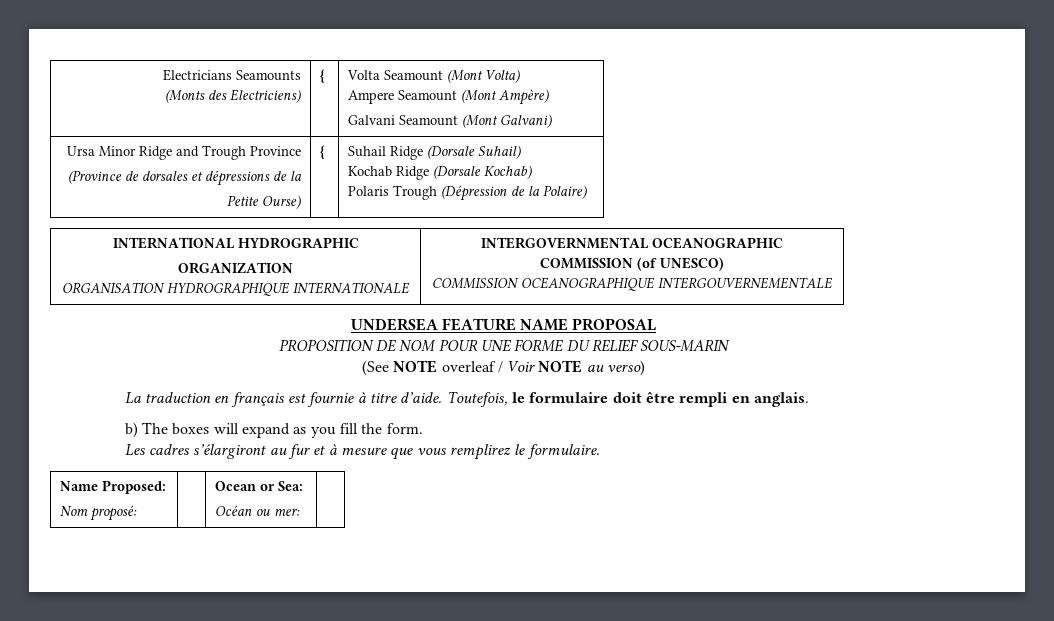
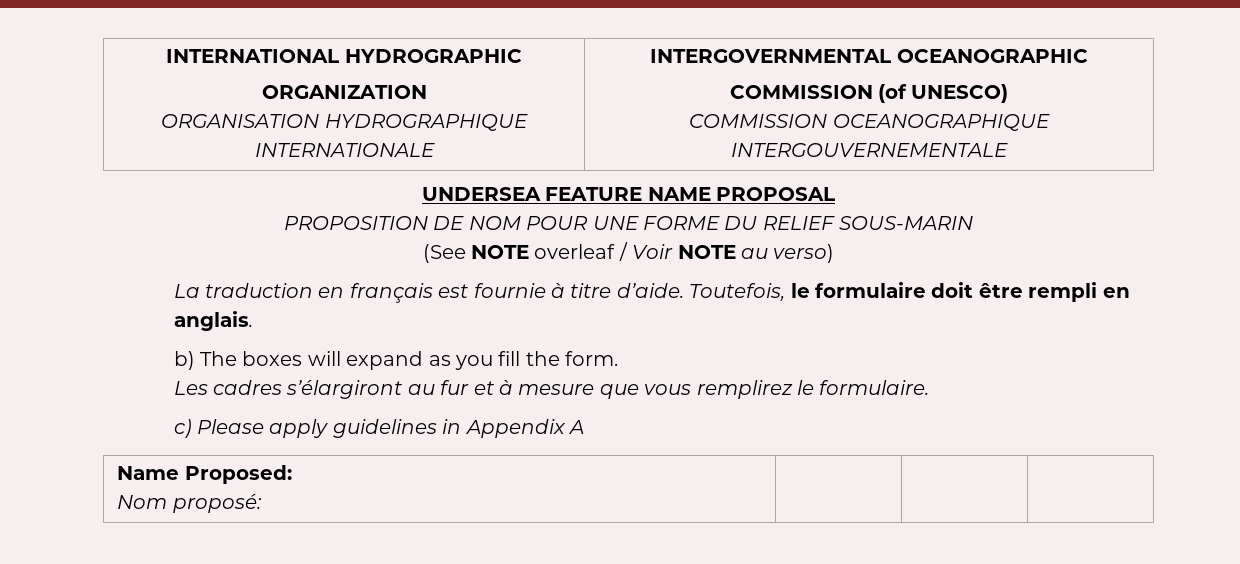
- Electricians Seamounts
- (Monts des Electriciens) | { | Volta Seamount (Mont Volta)
- Ampere Seamount (Mont Ampère)
- Galvani Seamount (Mont Galvani)
- Ursa Minor Ridge and Trough Province
- (Province de dorsales et dépressions de la
- Petite Ourse) | { | Suhail Ridge (Dorsale Suhail)
- Kochab Ridge (Dorsale Kochab)
- Polaris Trough (Dépression de la Polaire)
+ c) Please apply guidelines in Appendix A
  Name Proposed:
- Nom proposé: | | Ocean or Sea:
- Océan ou mer: |
+ Nom proposé: | | |

